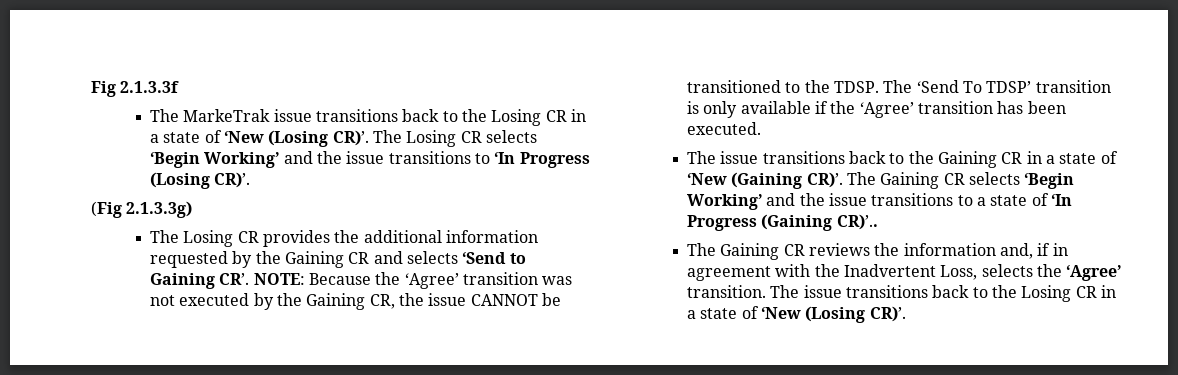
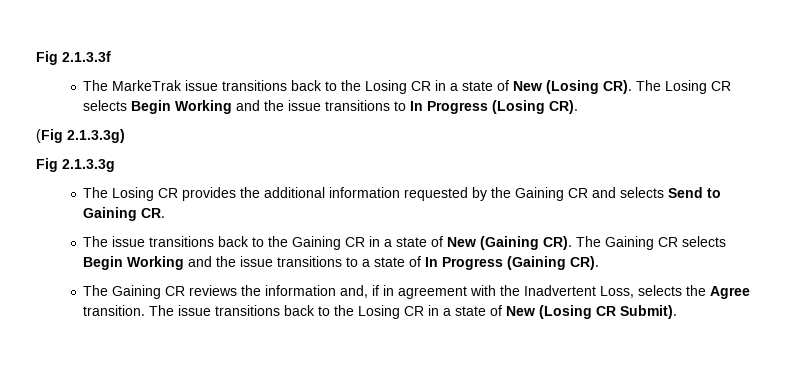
- The MarkeTrak issue transitions back to the Losing CR in a state of ‘New (Losing CR)’. The Losing CR selects ‘Begin Working’ and the issue transitions to ‘In Progress (Losing CR)’.
+ The MarkeTrak issue transitions back to the Losing CR in a state of New (Losing CR). The Losing CR selects Begin Working and the issue transitions to In Progress (Losing CR).
+ Fig 2.1.3.3g
- The Losing CR provides the additional information requested by the Gaining CR and selects ‘Send to Gaining CR’. NOTE: Because the ‘Agree’ transition was not executed by the Gaining CR, the issue CANNOT be transitioned to the TDSP. The ‘Send To TDSP’ transition is only available if the ‘Agree’ transition has been executed.
+ The Losing CR provides the additional information requested by the Gaining CR and selects Send to Gaining CR.
- The issue transitions back to the Gaining CR in a state of ‘New (Gaining CR)’. The Gaining CR selects ‘Begin Working’ and the issue transitions to a state of ‘In Progress (Gaining CR)’..
+ The issue transitions back to the Gaining CR in a state of New (Gaining CR). The Gaining CR selects Begin Working and the issue transitions to a state of In Progress (Gaining CR).
- The Gaining CR reviews the information and, if in agreement with the Inadvertent Loss, selects the ‘Agree’ transition.
+ The Gaining CR reviews the information and, if in agreement with the Inadvertent Loss, selects the Agree transition.
- The issue transitions back to the Losing CR in a state of ‘New (Losing CR)’.
+ The issue transitions back to the Losing CR in a state of New (Losing CR Submit).

